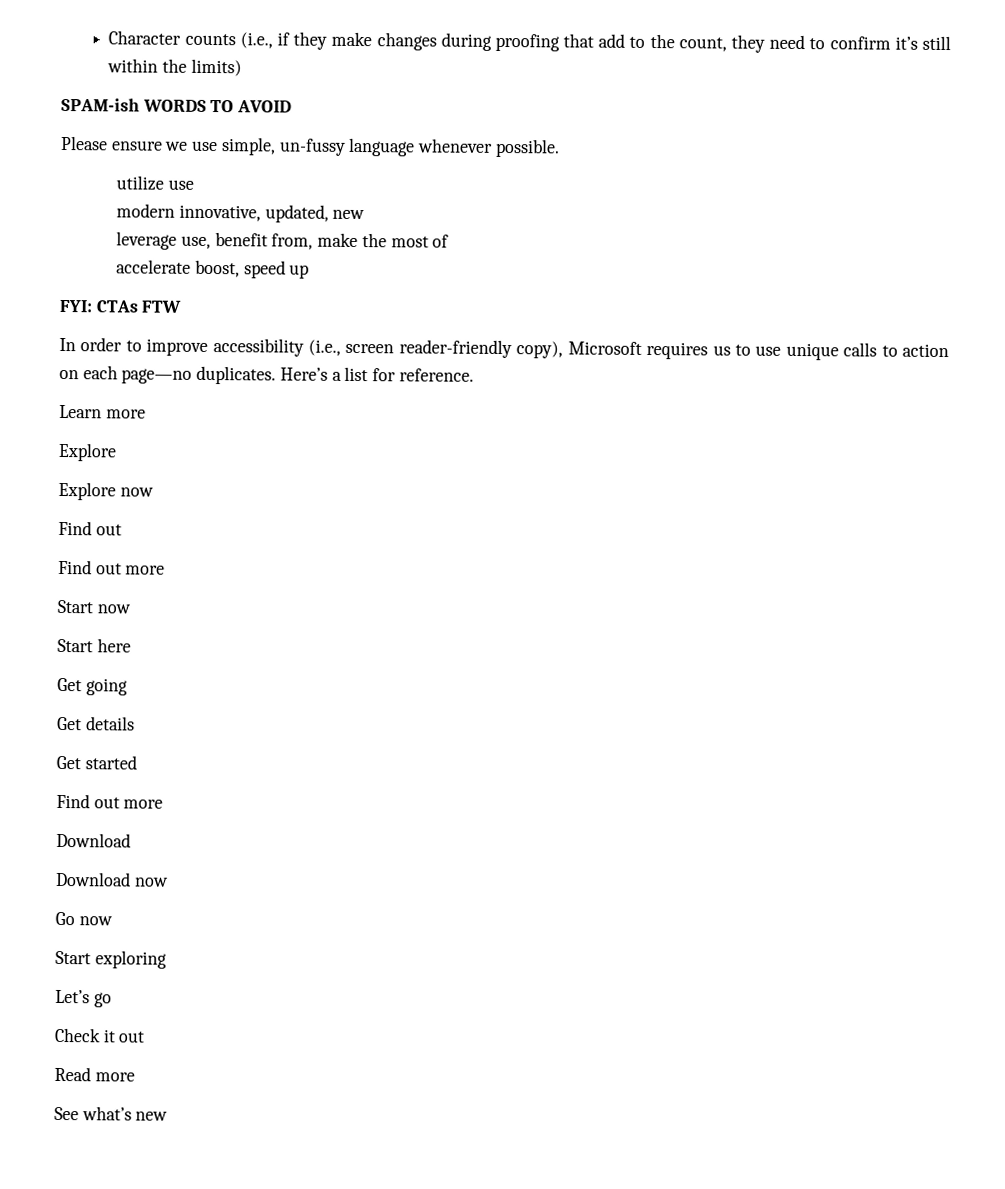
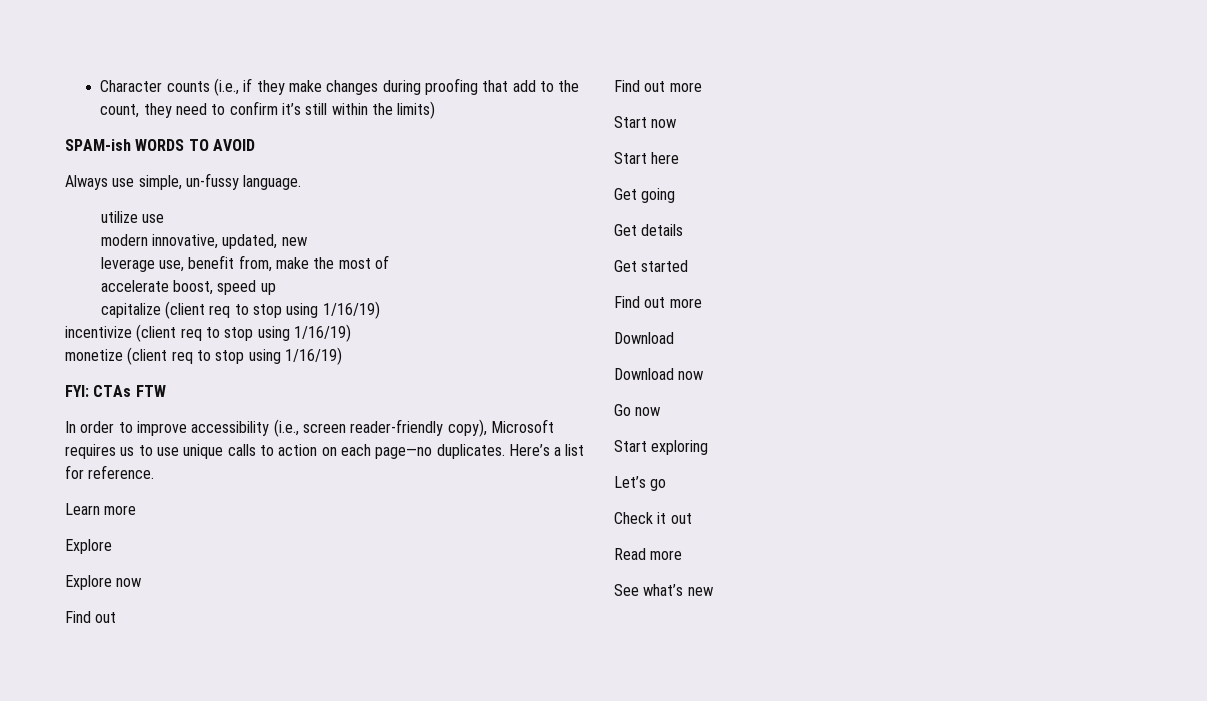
- Please ensure we use simple, un-fussy language whenever possible.
+ Always use simple, un-fussy language.
+ capitalize (client req to stop using 1/16/19)
+ incentivize (client req to stop using 1/16/19)
+ monetize (client req to stop using 1/16/19)

